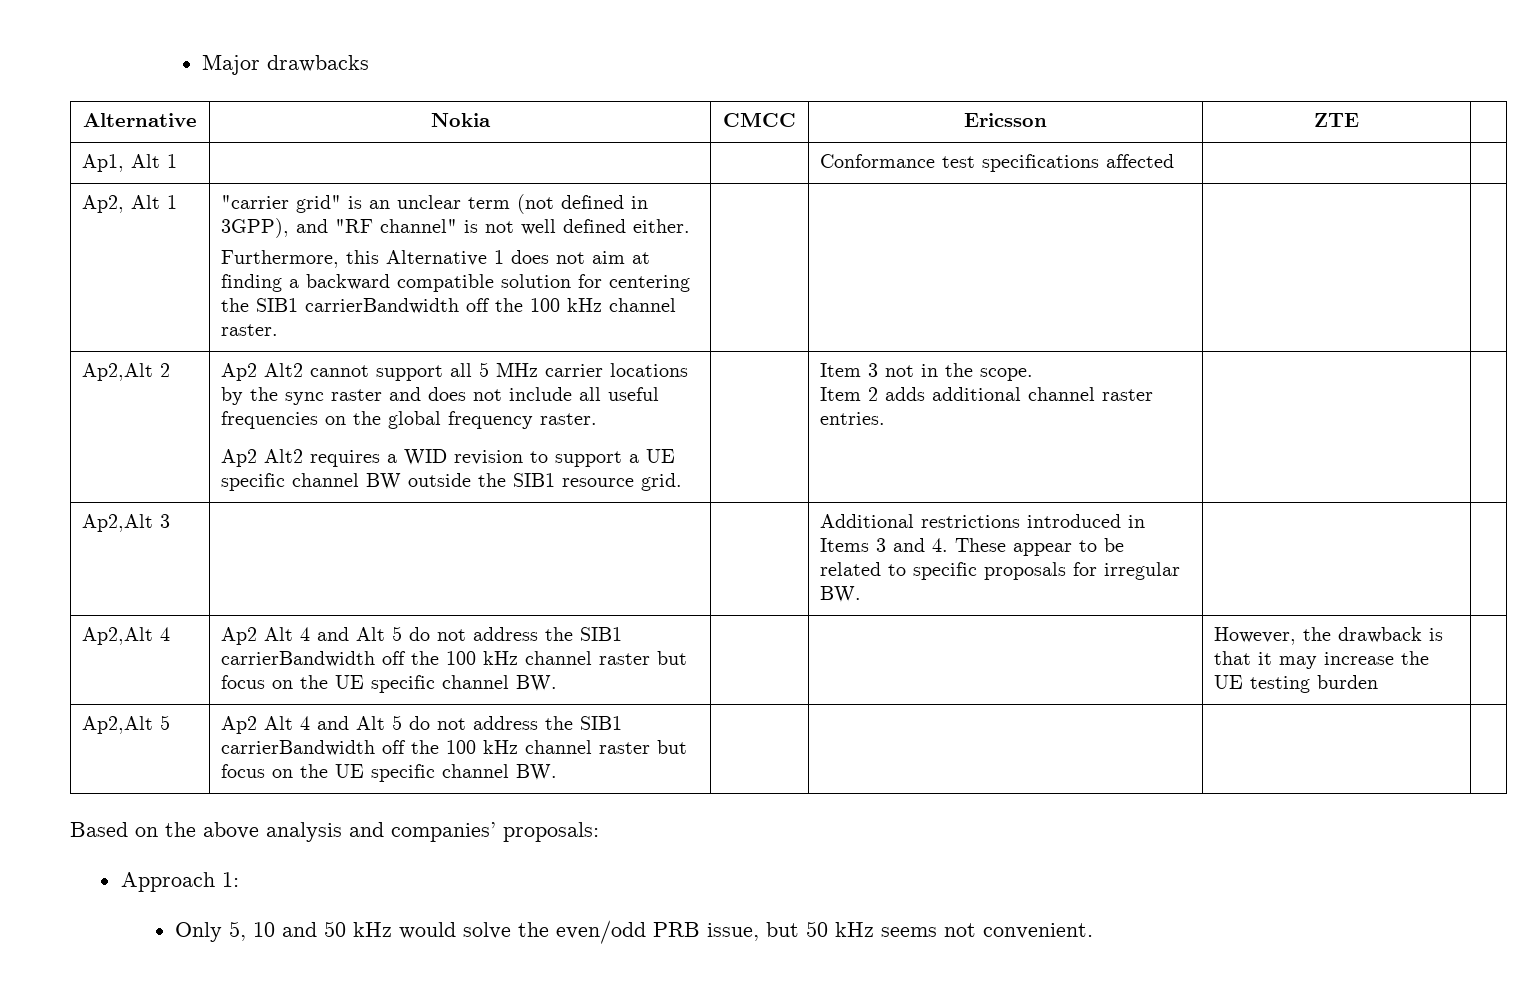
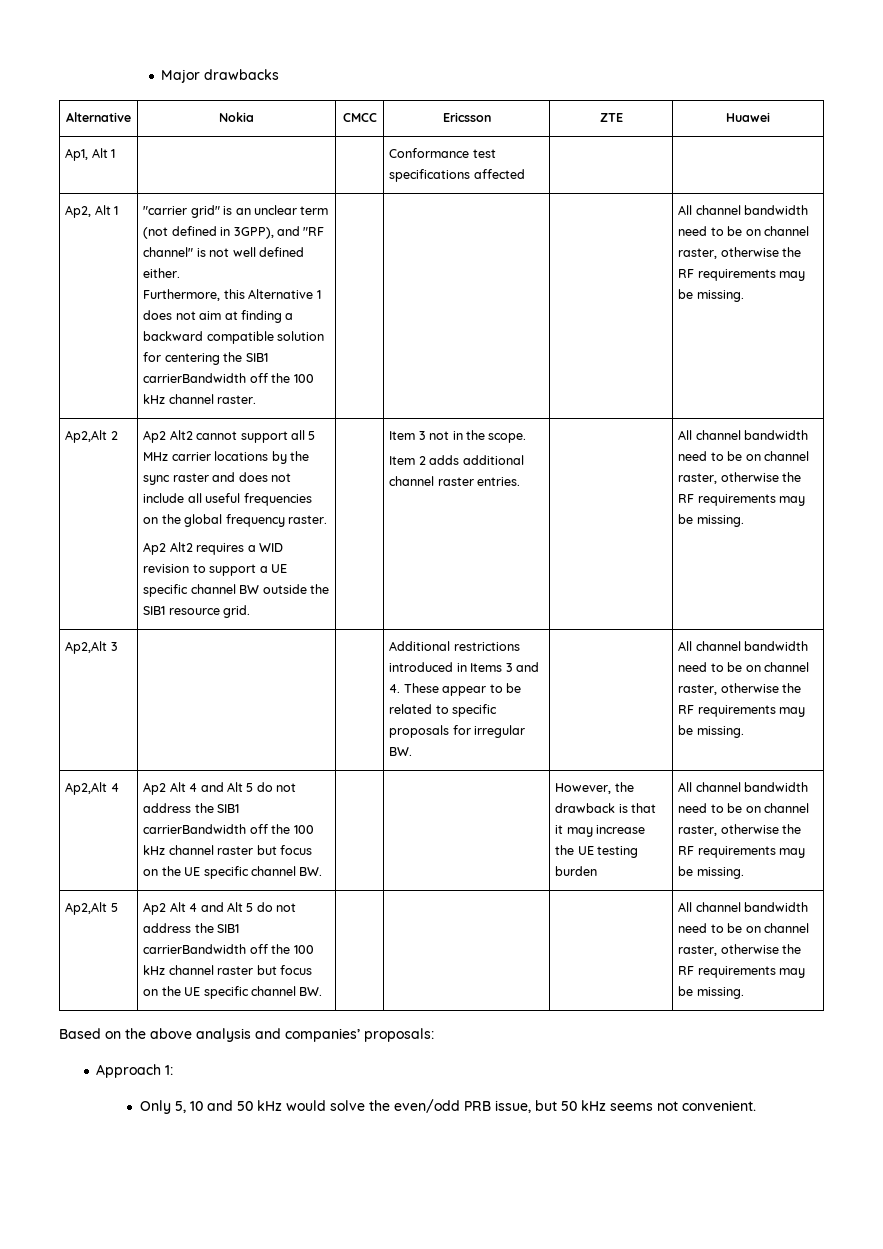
- Alternative | Nokia | CMCC | Ericsson | ZTE |
+ Alternative | Nokia | CMCC | Ericsson | ZTE | Huawei
- Furthermore, this Alternative 1 does not aim at finding a backward compatible solution for centering the SIB1 carrierBandwidth off the 100 kHz channel raster.
+ Furthermore, this Alternative 1 does not aim at finding a backward compatible solution for centering the SIB1 carrierBandwidth off the 100 kHz channel raster. | | | | All channel bandwidth need to be on channel raster, otherwise the RF requirements may be missing.
- Item 2 adds additional channel raster entries.
+ Item 2 adds additional channel raster entries. | | All channel bandwidth need to be on channel raster, otherwise the RF requirements may be missing.
- Ap2,Alt 3 | | | Additional restrictions introduced in Items 3 and 4. These appear to be related to specific proposals for irregular BW. | |
+ Ap2,Alt 3 | | | Additional restrictions introduced in Items 3 and 4. These appear to be related to specific proposals for irregular BW. | | All channel bandwidth need to be on channel raster, otherwise the RF requirements may be missing.
- However, the drawback is that it may increase the UE testing burden
+ However, the drawback is that it may increase the UE testing burden | All channel bandwidth need to be on channel raster, otherwise the RF requirements may be missing.
- Ap2,Alt 5 | Ap2 Alt 4 and Alt 5 do not address the SIB1 carrierBandwidth off the 100 kHz channel raster but focus on the UE specific channel BW.
+ Ap2,Alt 5 | Ap2 Alt 4 and Alt 5 do not address the SIB1 carrierBandwidth off the 100 kHz channel raster but focus on the UE specific channel BW. | | | | All channel bandwidth need to be on channel raster, otherwise the RF requirements may be missing.

